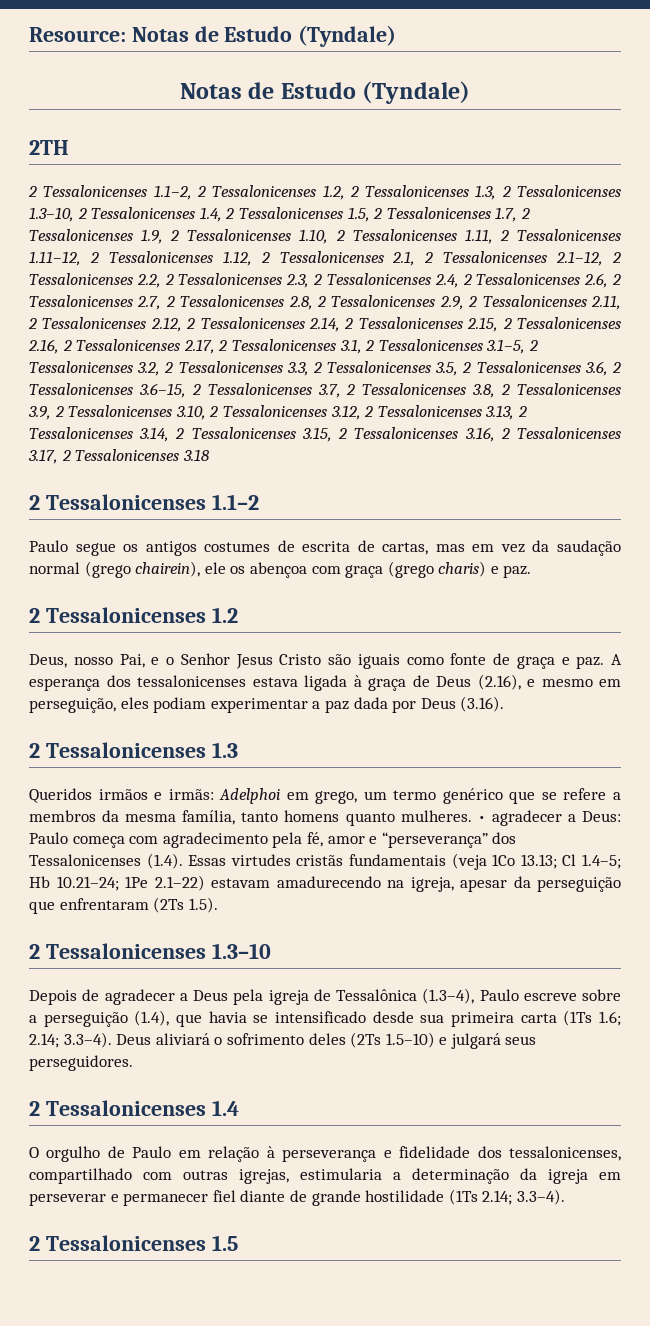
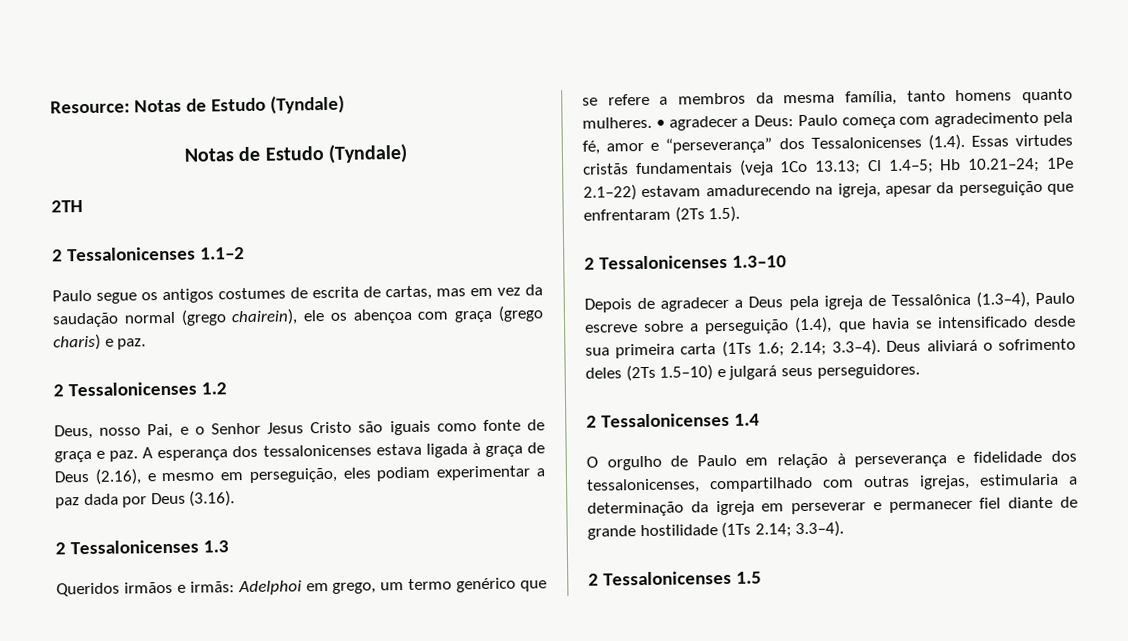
- 2 Tessalonicenses 1.1–2, 2 Tessalonicenses 1.2, 2 Tessalonicenses 1.3, 2 Tessalonicenses 1.3–10, 2 Tessalonicenses 1.4, 2 Tessalonicenses 1.5, 2 Tessalonicenses 1.7, 2 Tessalonicenses 1.9, 2 Tessalonicenses 1.10, 2 Tessalonicenses 1.11, 2 Tessalonicenses 1.11–12, 2 Tessalonicenses 1.12, 2 Tessalonicenses 2.1, 2 Tessalonicenses 2.1–12, 2 Tessalonicenses 2.2, 2 Tessalonicenses 2.3, 2 Tessalonicenses 2.4, 2 Tessalonicenses 2.6, 2 Tessalonicenses 2.7, 2 Tessalonicenses 2.8, 2 Tessalonicenses 2.9, 2 Tessalonicenses 2.11, 2 Tessalonicenses 2.12, 2 Tessalonicenses 2.14, 2 Tessalonicenses 2.15, 2 Tessalonicenses 2.16, 2 Tessalonicenses 2.17, 2 Tessalonicenses 3.1, 2 Tessalonicenses 3.1–5, 2 Tessalonicenses 3.2, 2 Tessalonicenses 3.3, 2 Tessalonicenses 3.5, 2 Tessalonicenses 3.6, 2 Tessalonicenses 3.6–15, 2 Tessalonicenses 3.7, 2 Tessalonicenses 3.8, 2 Tessalonicenses 3.9, 2 Tessalonicenses 3.10, 2 Tessalonicenses 3.12, 2 Tessalonicenses 3.13, 2 Tessalonicenses 3.14, 2 Tessalonicenses 3.15, 2 Tessalonicenses 3.16, 2 Tessalonicenses 3.17, 2 Tessalonicenses 3.18

